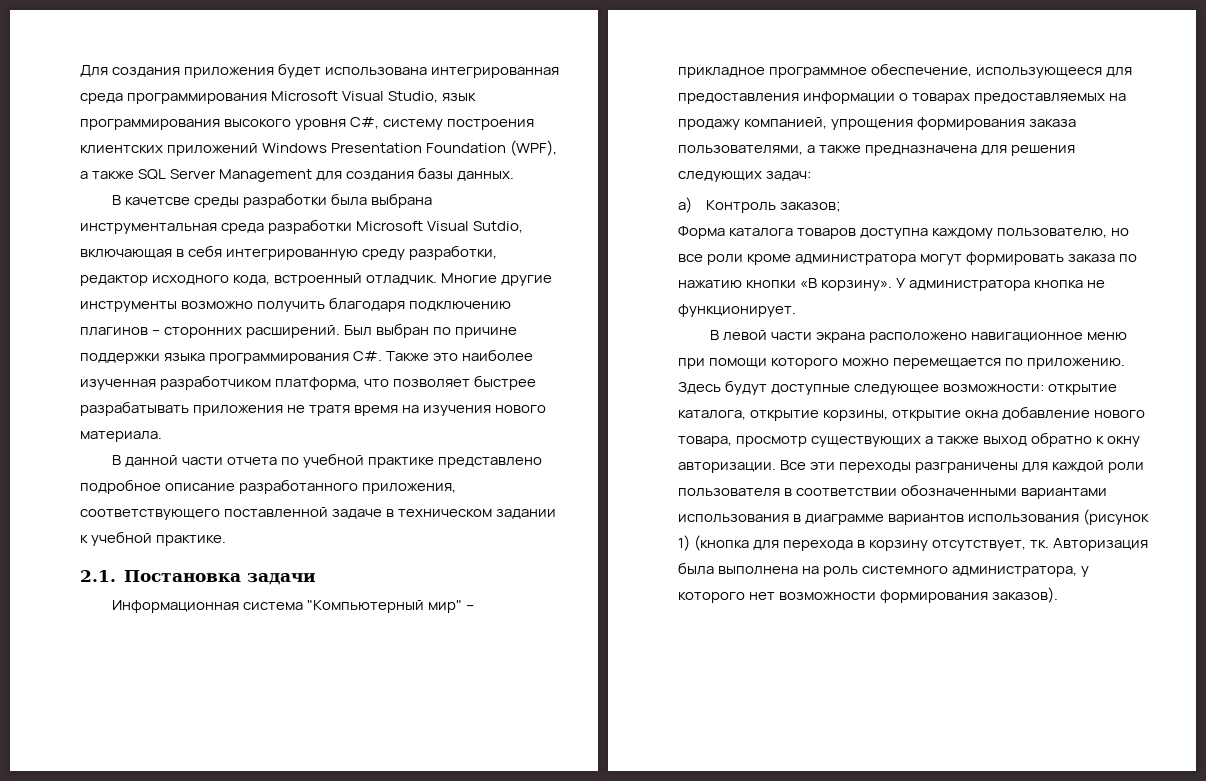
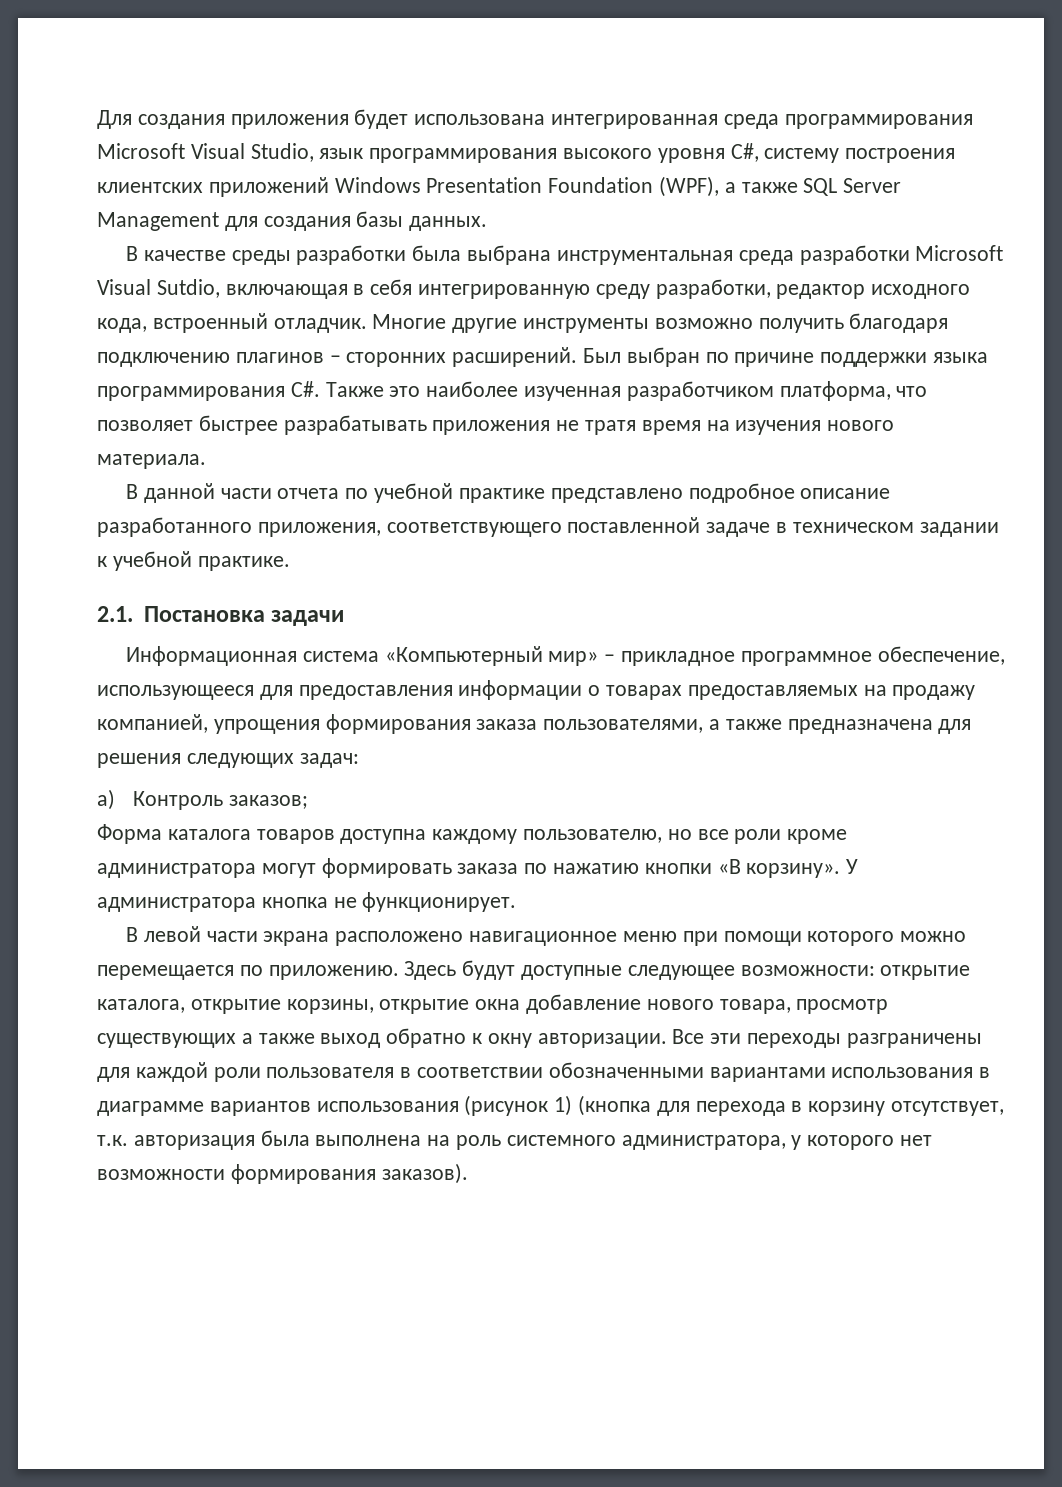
- В качетсве среды разработки была выбрана инструментальная среда разработки Microsoft Visual Sutdio, включающая в себя интегрированную среду разработки, редактор исходного кода, встроенный отладчик.
+ В качестве среды разработки была выбрана инструментальная среда разработки Microsoft Visual Sutdio, включающая в себя интегрированную среду разработки, редактор исходного кода, встроенный отладчик.
- Информационная система "Компьютерный мир" – прикладное программное обеспечение, использующееся для предоставления информации о товарах предоставляемых на продажу компанией, упрощения формирования заказа пользователями, а также предназначена для решения следующих задач:
+ Информационная система «Компьютерный мир» – прикладное программное обеспечение, использующееся для предоставления информации о товарах предоставляемых на продажу компанией, упрощения формирования заказа пользователями, а также предназначена для решения следующих задач:
- Все эти переходы разграничены для каждой роли пользователя в соответствии обозначенными вариантами использования в диаграмме вариантов использования (рисунок 1) (кнопка для перехода в корзину отсутствует, тк. Авторизация была выполнена на роль системного администратора, у которого нет возможности формирования заказов).
+ Все эти переходы разграничены для каждой роли пользователя в соответствии обозначенными вариантами использования в диаграмме вариантов использования (рисунок 1) (кнопка для перехода в корзину отсутствует, т.к. авторизация была выполнена на роль системного администратора, у которого нет возможности формирования заказов).

